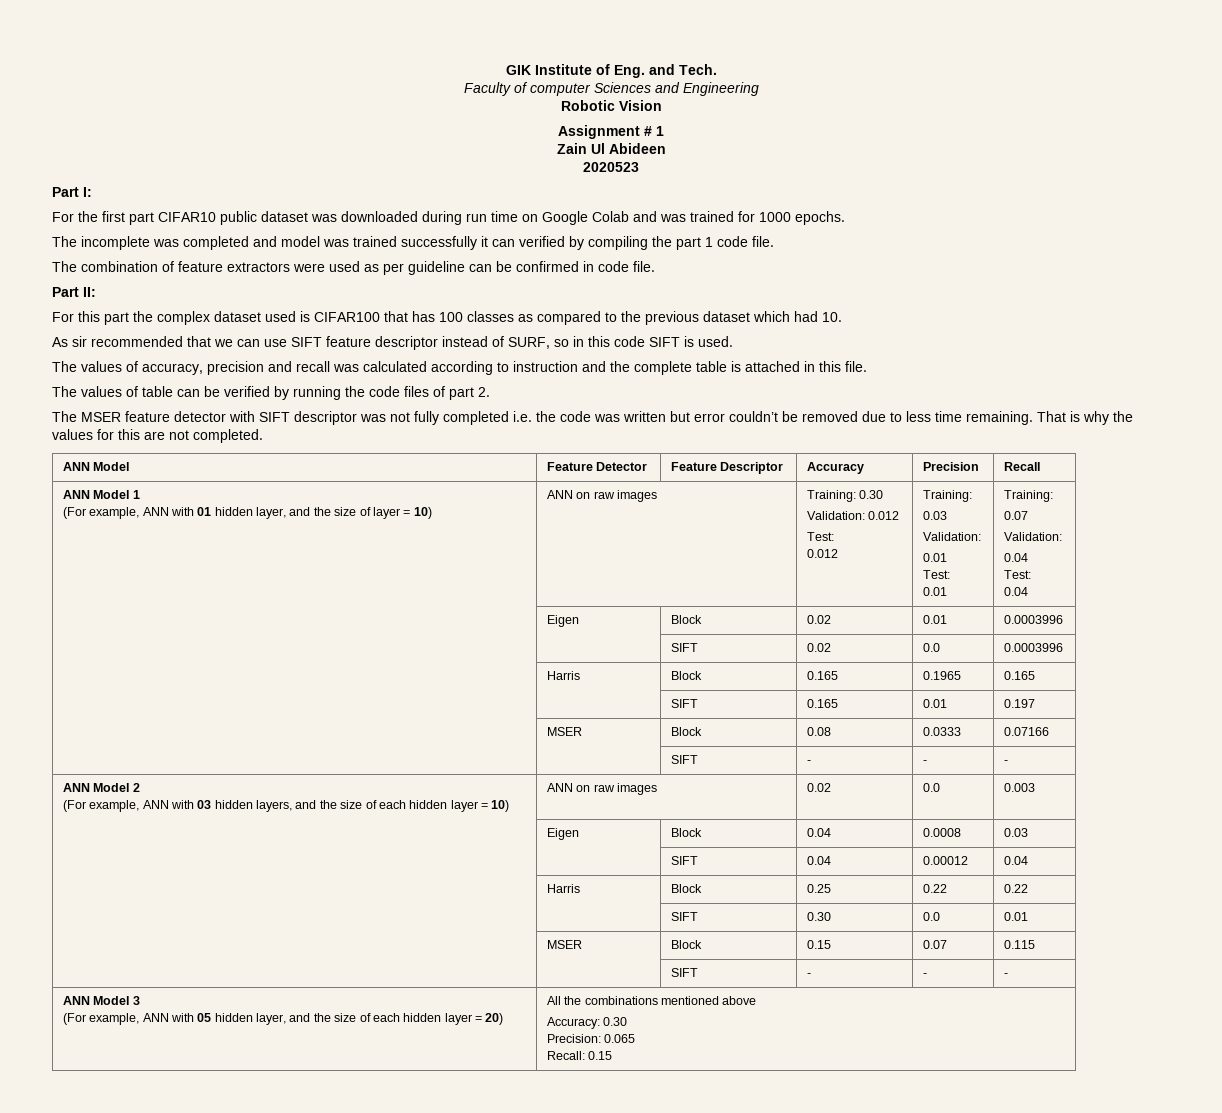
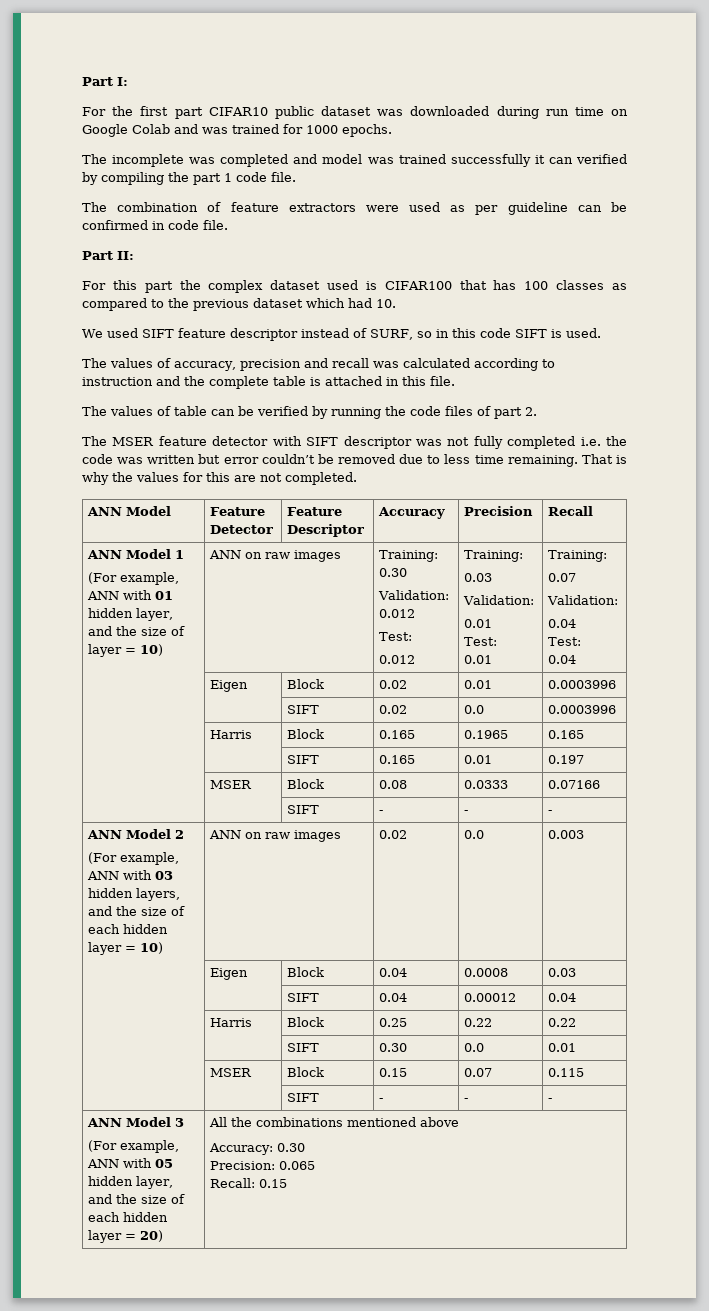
- GIK Institute of Eng. and Tech.
- Faculty of computer Sciences and Engineering
- Robotic Vision
- Assignment # 1
- Zain Ul Abideen
- 2020523
- As sir recommended that we can use SIFT feature descriptor instead of SURF, so in this code SIFT is used.
+ We used SIFT feature descriptor instead of SURF, so in this code SIFT is used.

